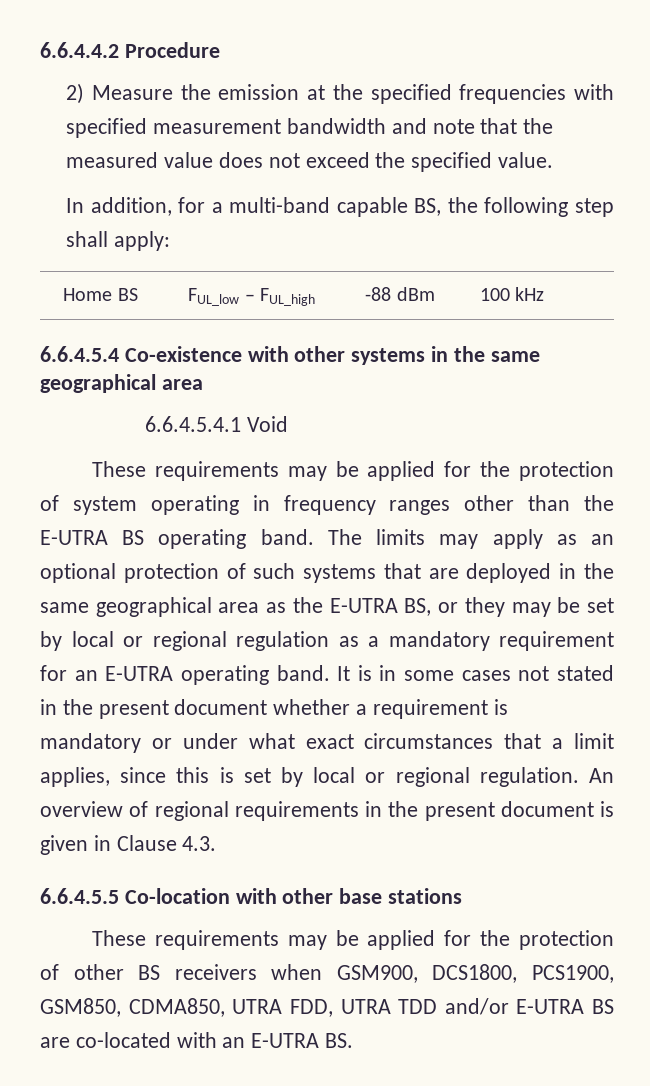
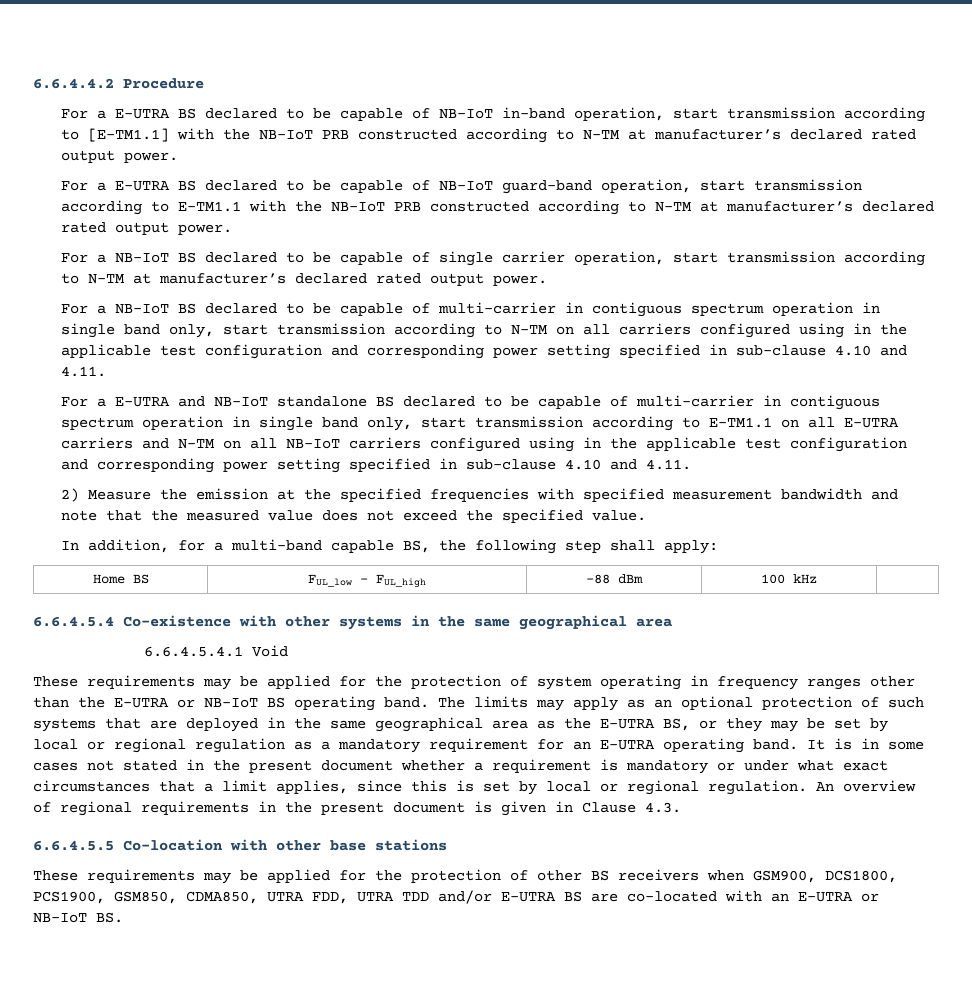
+ For a E-UTRA BS declared to be capable of NB-IoT in-band operation, start transmission according to [E-TM1.1] with the NB-IoT PRB constructed according to N-TM at manufacturer’s declared rated output power.
+ For a E-UTRA BS declared to be capable of NB-IoT guard-band operation, start transmission according to E-TM1.1 with the NB-IoT PRB constructed according to N-TM at manufacturer’s declared rated output power.
+ For a NB-IoT BS declared to be capable of single carrier operation, start transmission according to N-TM at manufacturer’s declared rated output power.
+ For a NB-IoT BS declared to be capable of multi-carrier in contiguous spectrum operation in single band only, start transmission according to N-TM on all carriers configured using in the applicable test configuration and corresponding power setting specified in sub-clause 4.10 and 4.11.
+ For a E-UTRA and NB-IoT standalone BS declared to be capable of multi-carrier in contiguous spectrum operation in single band only, start transmission according to E-TM1.1 on all E-UTRA carriers and N-TM on all NB-IoT carriers configured using in the applicable test configuration and corresponding power setting specified in sub-clause 4.10 and 4.11.
- These requirements may be applied for the protection of system operating in frequency ranges other than the E-UTRA BS operating band.
+ These requirements may be applied for the protection of system operating in frequency ranges other than the E-UTRA or NB-IoT BS operating band.
- These requirements may be applied for the protection of other BS receivers when GSM900, DCS1800, PCS1900, GSM850, CDMA850, UTRA FDD, UTRA TDD and/or E-UTRA BS are co-located with an E-UTRA BS.
+ These requirements may be applied for the protection of other BS receivers when GSM900, DCS1800, PCS1900, GSM850, CDMA850, UTRA FDD, UTRA TDD and/or E-UTRA BS are co-located with an E-UTRA or NB-IoT BS.

